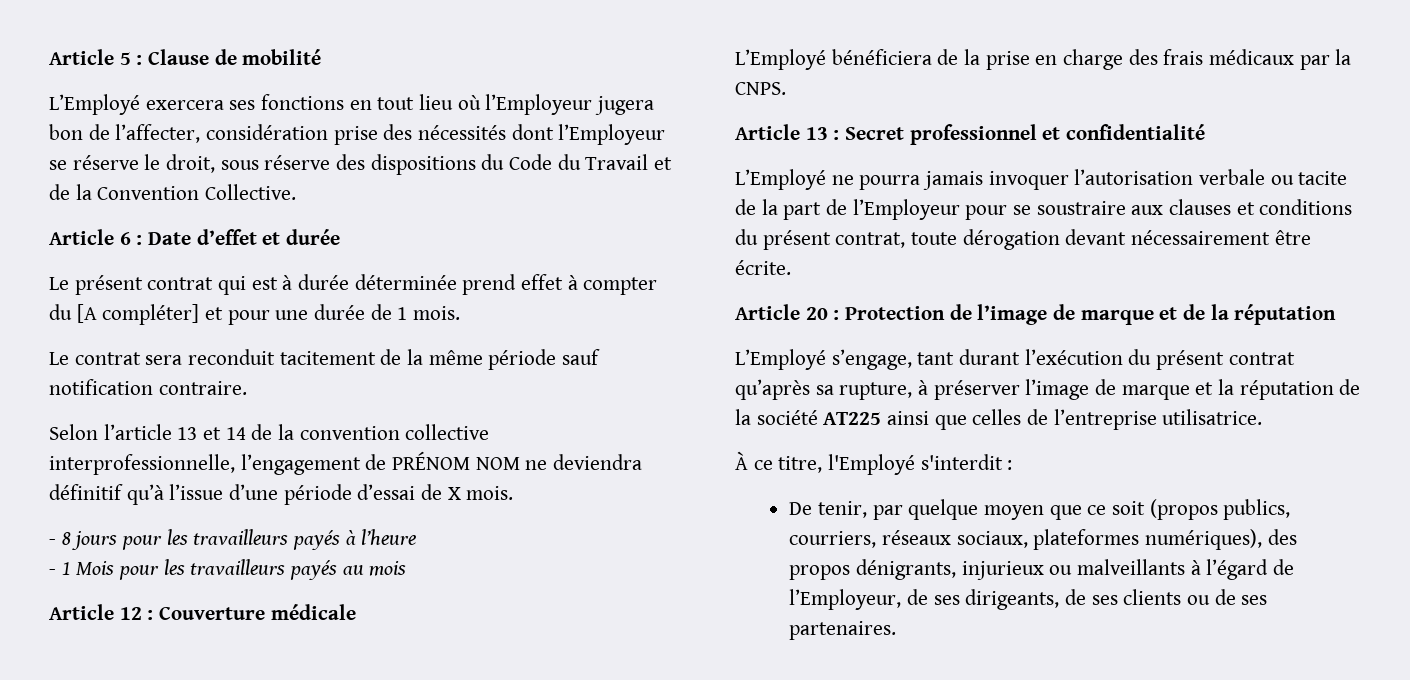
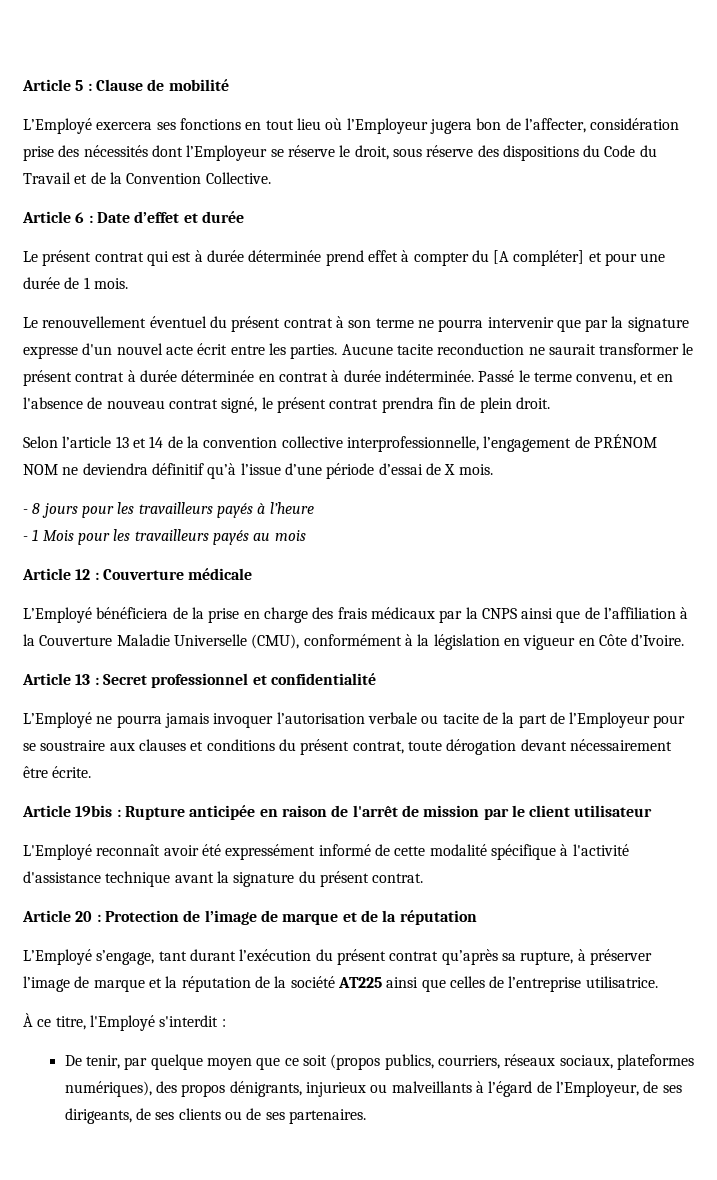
- Le contrat sera reconduit tacitement de la même période sauf notification contraire.
+ Le renouvellement éventuel du présent contrat à son terme ne pourra intervenir que par la signature expresse d'un nouvel acte écrit entre les parties. Aucune tacite reconduction ne saurait transformer le présent contrat à durée déterminée en contrat à durée indéterminée. Passé le terme convenu, et en l'absence de nouveau contrat signé, le présent contrat prendra fin de plein droit.
- L’Employé bénéficiera de la prise en charge des frais médicaux par la CNPS.
+ L’Employé bénéficiera de la prise en charge des frais médicaux par la CNPS ainsi que de l’affiliation à la Couverture Maladie Universelle (CMU), conformément à la législation en vigueur en Côte d’Ivoire.
+ Article 19bis : Rupture anticipée en raison de l'arrêt de mission par le client utilisateur
+ L'Employé reconnaît avoir été expressément informé de cette modalité spécifique à l'activité d'assistance technique avant la signature du présent contrat.

